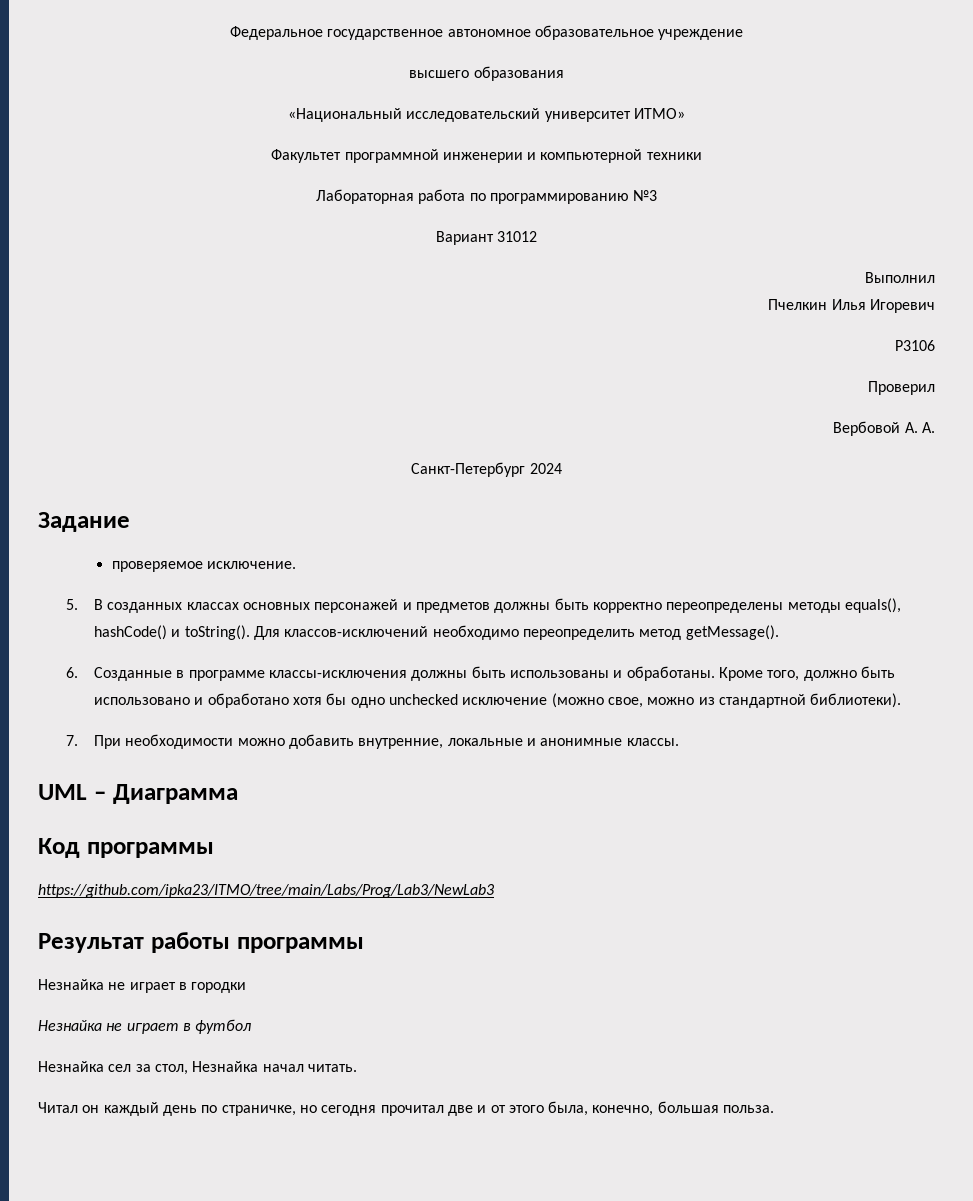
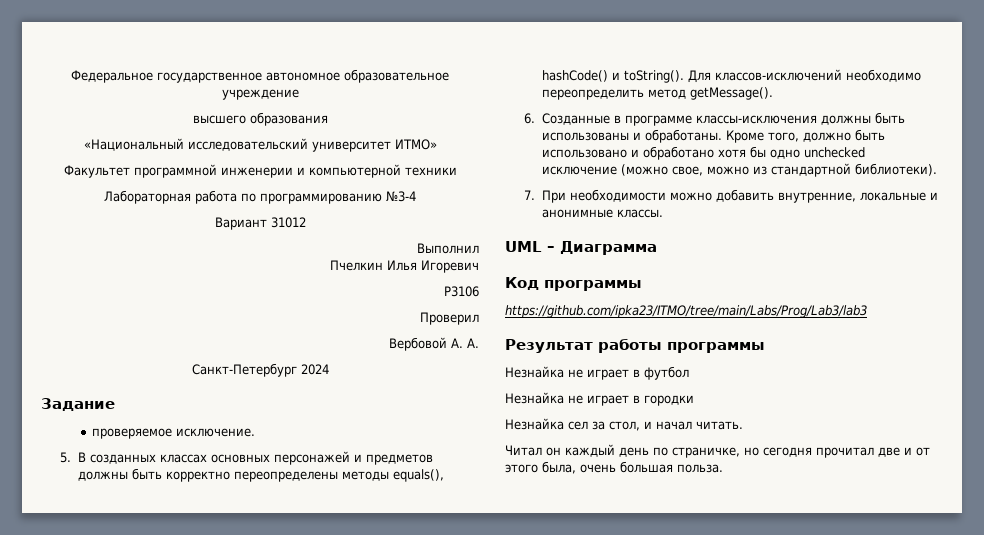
- Лабораторная работа по программированию №3
+ Лабораторная работа по программированию №3-4
- https://github.com/ipka23/ITMO/tree/main/Labs/Prog/Lab3/NewLab3
+ https://github.com/ipka23/ITMO/tree/main/Labs/Prog/Lab3/lab3
+ Незнайка не играет в футбол
  Незнайка не играет в городки
- Незнайка не играет в футбол
- Незнайка сел за стол, Незнайка начал читать.
+ Незнайка сел за стол, и начал читать.
- Читал он каждый день по страничке, но сегодня прочитал две и от этого была, конечно, большая польза.
+ Читал он каждый день по страничке, но сегодня прочитал две и от этого была, очень большая польза.

